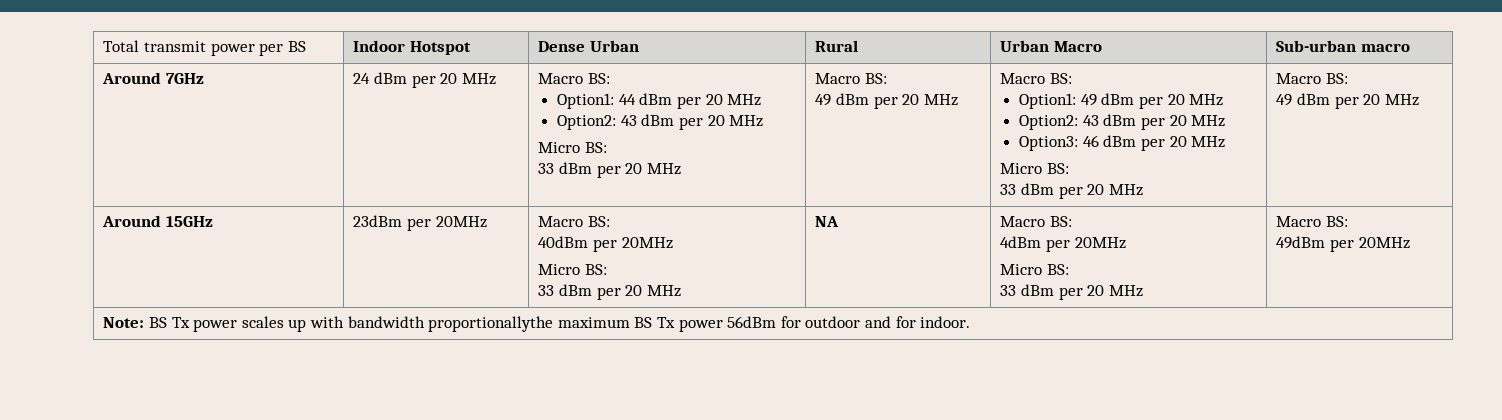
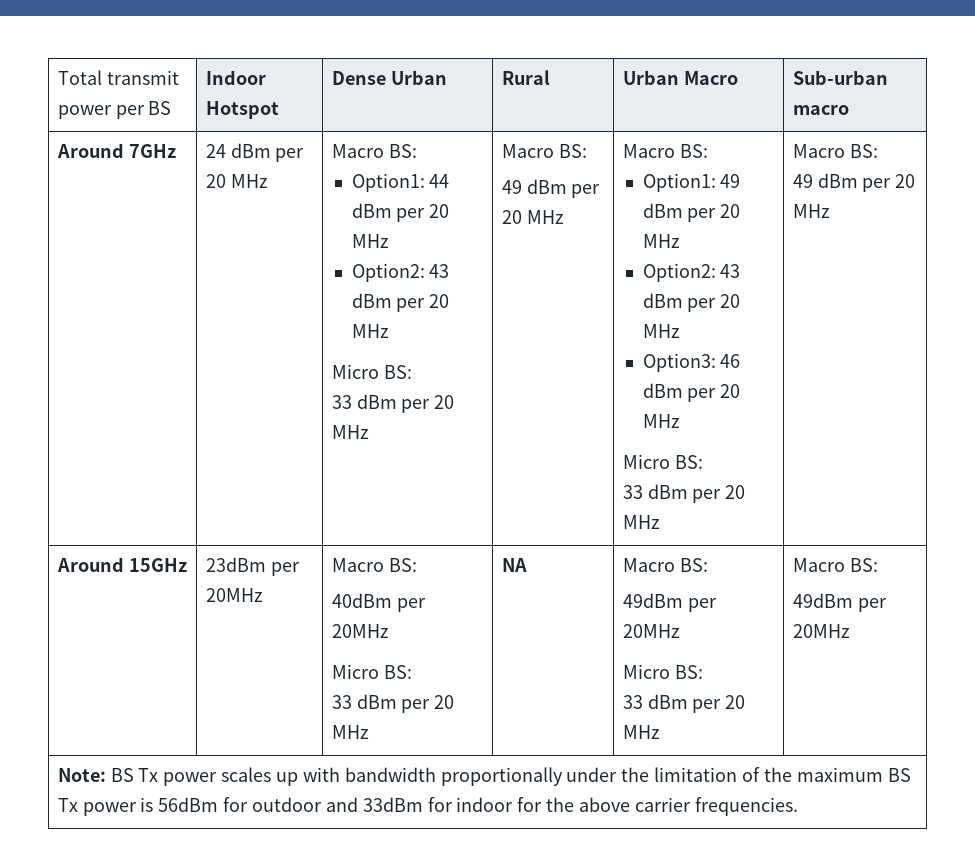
  Around 15GHz | 23dBm per 20MHz | Macro BS:
  40dBm per 20MHz
  Micro BS:
  33 dBm per 20 MHz | NA | Macro BS:
- 4dBm per 20MHz
+ 49dBm per 20MHz
- Note: BS Tx power scales up with bandwidth proportionallythe maximum BS Tx power 56dBm for outdoor and for indoor.
+ Note: BS Tx power scales up with bandwidth proportionally under the limitation of the maximum BS Tx power is 56dBm for outdoor and 33dBm for indoor for the above carrier frequencies.

